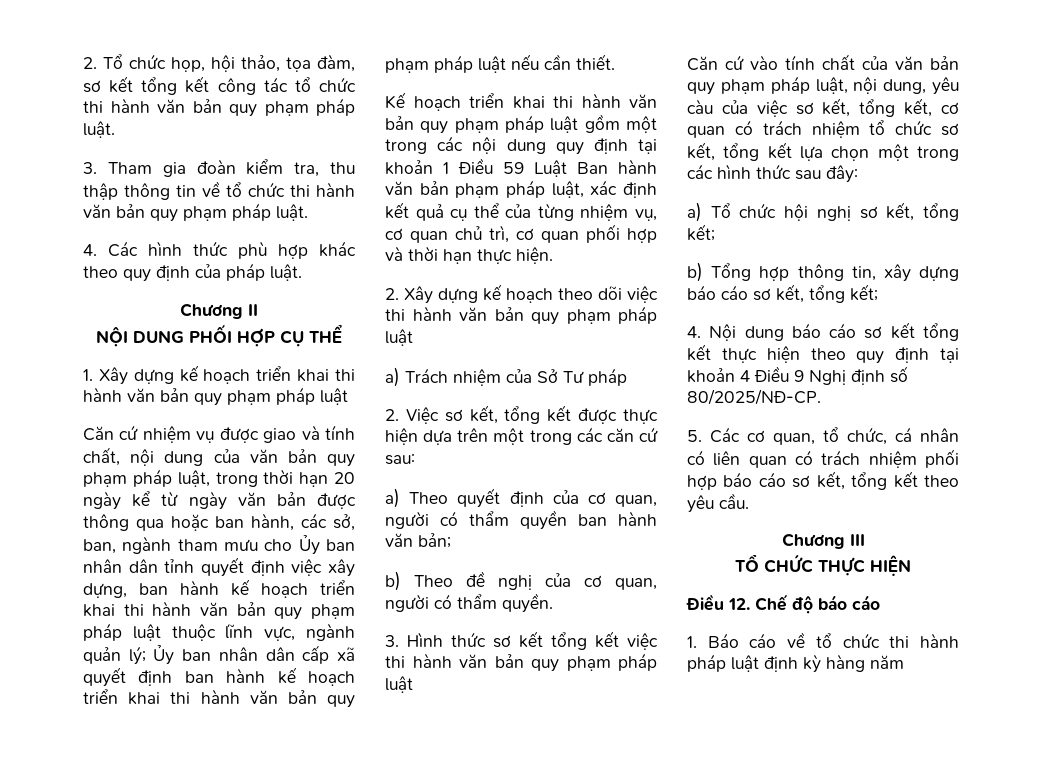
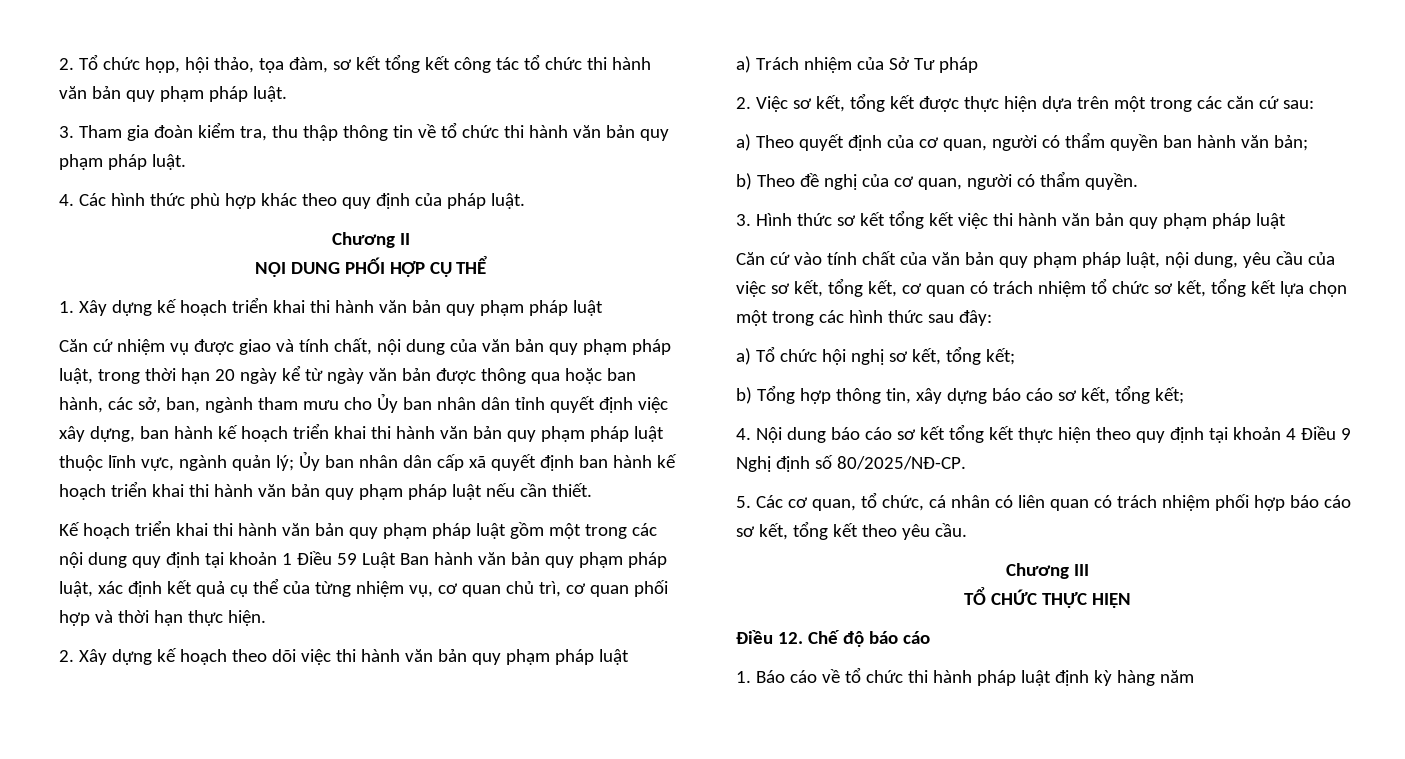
- Kế hoạch triển khai thi hành văn bản quy phạm pháp luật gồm một trong các nội dung quy định tại khoản 1 Điều 59 Luật Ban hành văn bản phạm pháp luật, xác định kết quả cụ thể của từng nhiệm vụ, cơ quan chủ trì, cơ quan phối hợp và thời hạn thực hiện.
+ Kế hoạch triển khai thi hành văn bản quy phạm pháp luật gồm một trong các nội dung quy định tại khoản 1 Điều 59 Luật Ban hành văn bản quy phạm pháp luật, xác định kết quả cụ thể của từng nhiệm vụ, cơ quan chủ trì, cơ quan phối hợp và thời hạn thực hiện.
- Căn cứ vào tính chất của văn bản quy phạm pháp luật, nội dung, yêu càu của việc sơ kết, tổng kết, cơ quan có trách nhiệm tổ chức sơ kết, tổng kết lựa chọn một trong các hình thức sau đây:
+ Căn cứ vào tính chất của văn bản quy phạm pháp luật, nội dung, yêu cầu của việc sơ kết, tổng kết, cơ quan có trách nhiệm tổ chức sơ kết, tổng kết lựa chọn một trong các hình thức sau đây:

